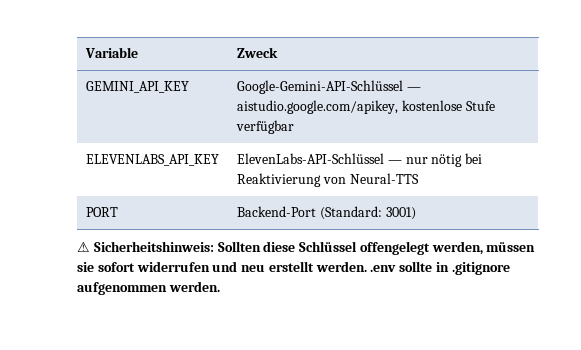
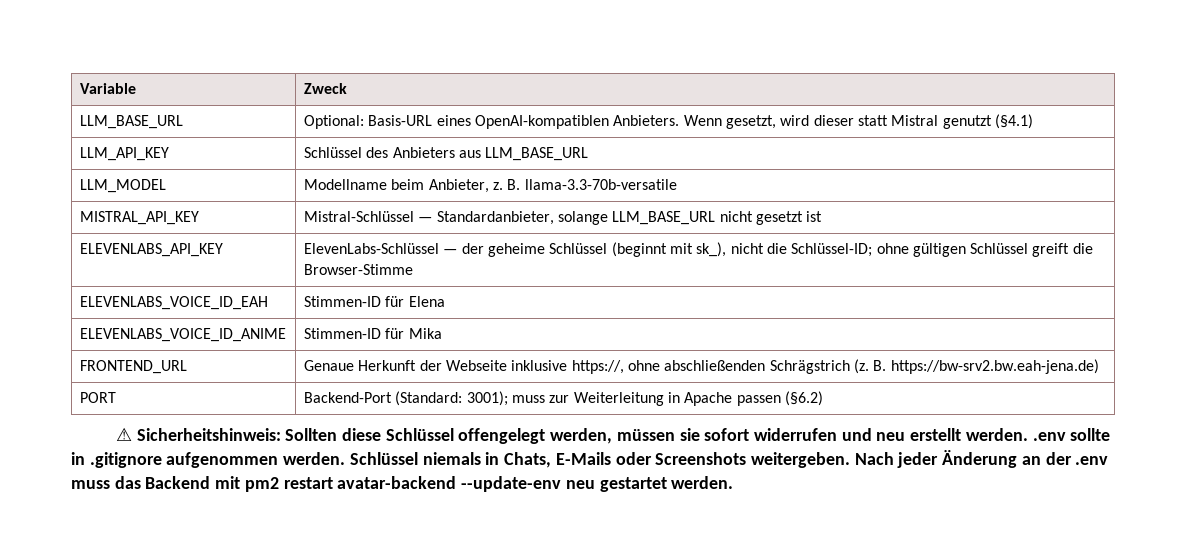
- GEMINI_API_KEY | Google-Gemini-API-Schlüssel — aistudio.google.com/apikey, kostenlose Stufe verfügbar
- ELEVENLABS_API_KEY | ElevenLabs-API-Schlüssel — nur nötig bei Reaktivierung von Neural-TTS
- PORT | Backend-Port (Standard: 3001)
+ LLM_BASE_URL | Optional: Basis-URL eines OpenAI-kompatiblen Anbieters. Wenn gesetzt, wird dieser statt Mistral genutzt (§4.1)
+ LLM_API_KEY | Schlüssel des Anbieters aus LLM_BASE_URL
+ LLM_MODEL | Modellname beim Anbieter, z. B. llama-3.3-70b-versatile
+ MISTRAL_API_KEY | Mistral-Schlüssel — Standardanbieter, solange LLM_BASE_URL nicht gesetzt ist
+ ELEVENLABS_API_KEY | ElevenLabs-Schlüssel — der geheime Schlüssel (beginnt mit sk_), nicht die Schlüssel-ID; ohne gültigen Schlüssel greift die Browser-Stimme
+ ELEVENLABS_VOICE_ID_EAH | Stimmen-ID für Elena
+ ELEVENLABS_VOICE_ID_ANIME | Stimmen-ID für Mika
+ FRONTEND_URL | Genaue Herkunft der Webseite inklusive https://, ohne abschließenden Schrägstrich (z. B. https://bw-srv2.bw.eah-jena.de)
+ PORT | Backend-Port (Standard: 3001); muss zur Weiterleitung in Apache passen (§6.2)
+ Schlüssel niemals in Chats, E-Mails oder Screenshots weitergeben. Nach jeder Änderung an der .env muss das Backend mit pm2 restart avatar-backend --update-env neu gestartet werden.

